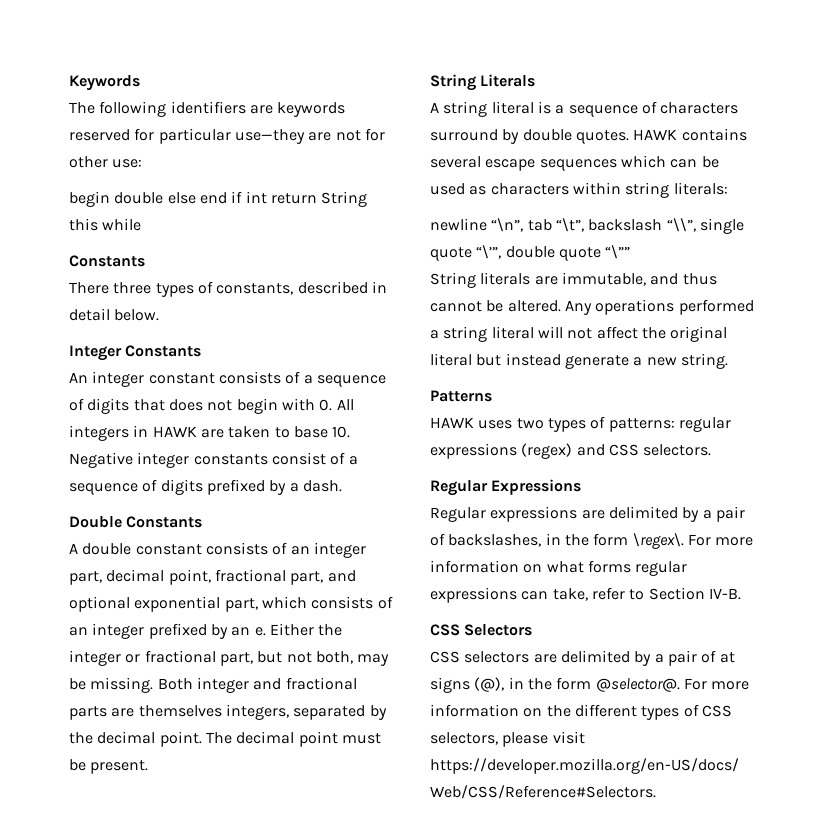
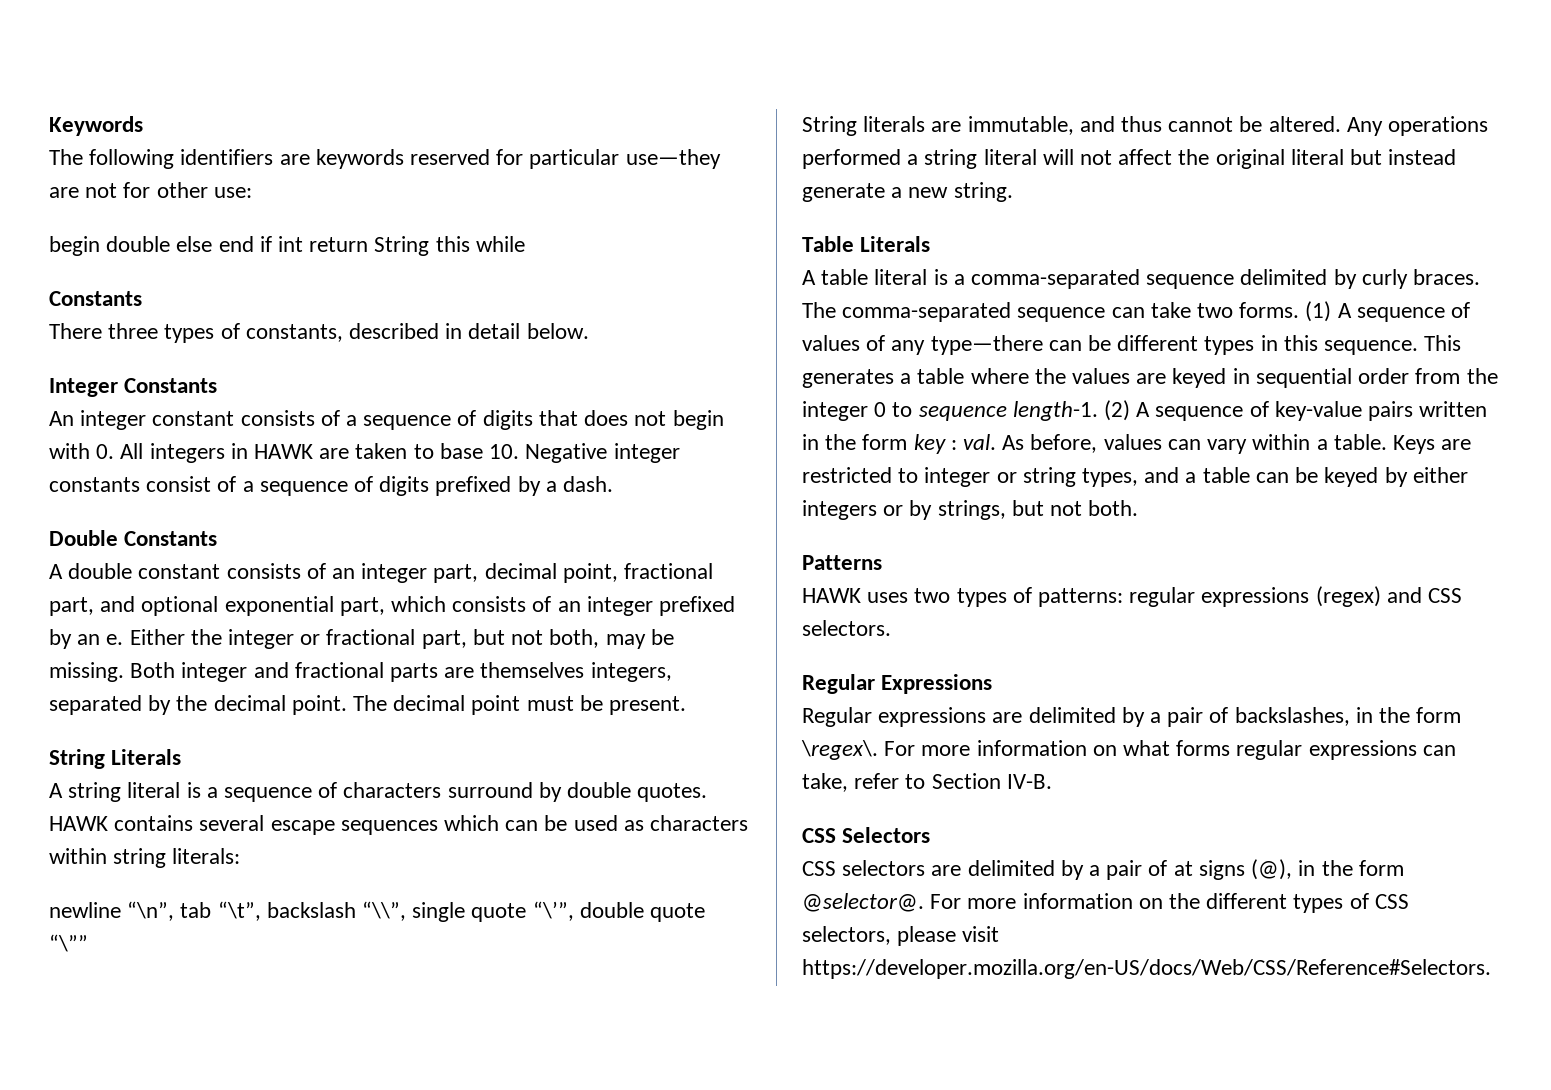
+ Table Literals
+ A table literal is a comma-separated sequence delimited by curly braces. The comma-separated sequence can take two forms. (1) A sequence of values of any type—there can be different types in this sequence. This generates a table where the values are keyed in sequential order from the integer 0 to sequence length-1. (2) A sequence of key-value pairs written in the form key : val. As before, values can vary within a table. Keys are restricted to integer or string types, and a table can be keyed by either integers or by strings, but not both.

